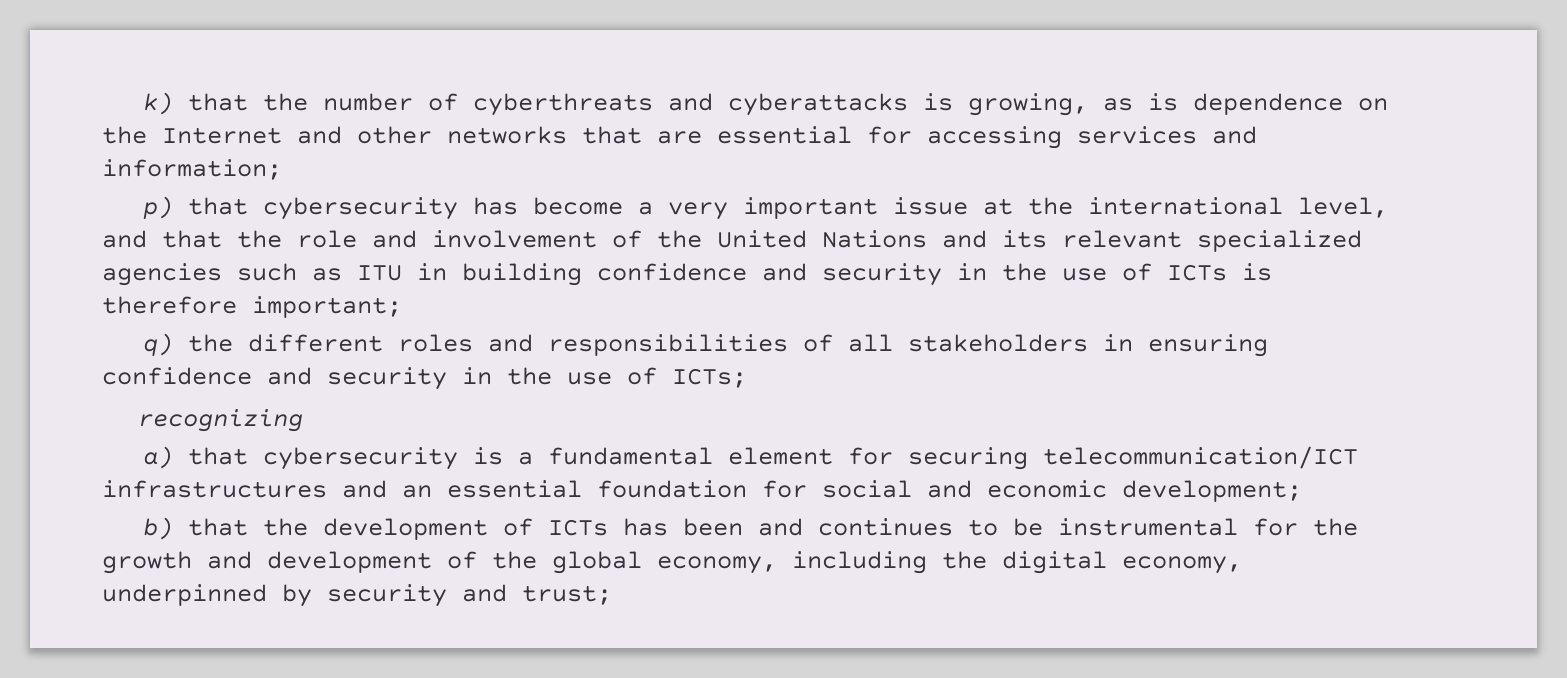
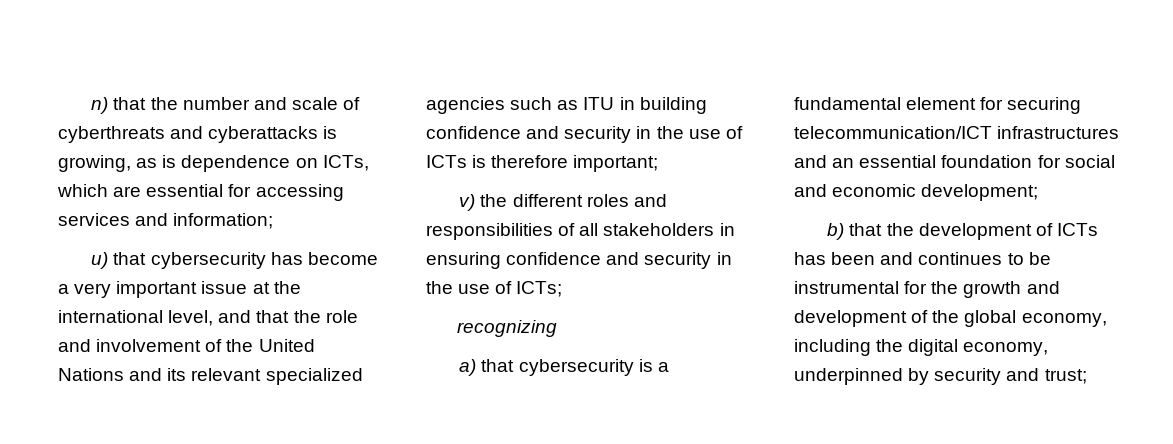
- k) that the number of cyberthreats and cyberattacks is growing, as is dependence on the Internet and other networks that are essential for accessing services and information;
+ n) that the number and scale of cyberthreats and cyberattacks is growing, as is dependence on ICTs, which are essential for accessing services and information;
- p) that cybersecurity has become a very important issue at the international level, and that the role and involvement of the United Nations and its relevant specialized agencies such as ITU in building confidence and security in the use of ICTs is therefore important;
+ u) that cybersecurity has become a very important issue at the international level, and that the role and involvement of the United Nations and its relevant specialized agencies such as ITU in building confidence and security in the use of ICTs is therefore important;
- q) the different roles and responsibilities of all stakeholders in ensuring confidence and security in the use of ICTs;
+ v) the different roles and responsibilities of all stakeholders in ensuring confidence and security in the use of ICTs;

